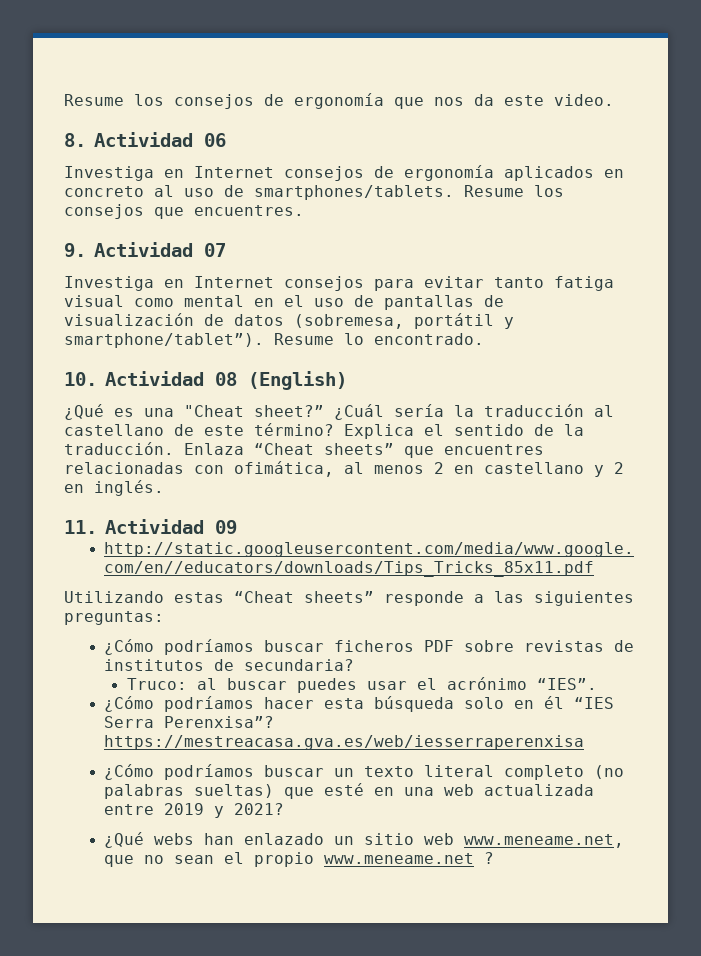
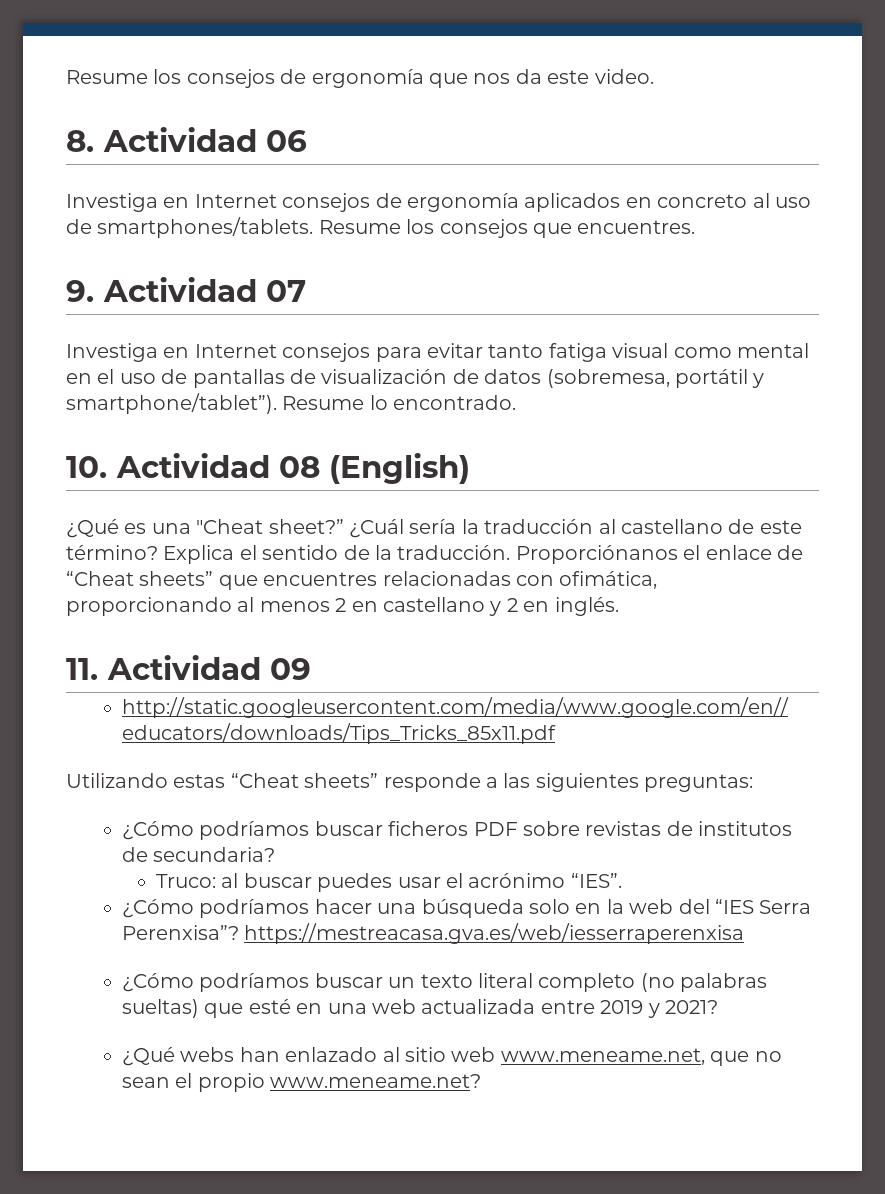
- Enlaza “Cheat sheets” que encuentres relacionadas con ofimática, al menos 2 en castellano y 2 en inglés.
+ Proporciónanos el enlace de “Cheat sheets” que encuentres relacionadas con ofimática, proporcionando al menos 2 en castellano y 2 en inglés.
- ¿Cómo podríamos hacer esta búsqueda solo en él “IES Serra Perenxisa”? https://mestreacasa.gva.es/web/iesserraperenxisa
+ ¿Cómo podríamos hacer una búsqueda solo en la web del “IES Serra Perenxisa”? https://mestreacasa.gva.es/web/iesserraperenxisa
- ¿Qué webs han enlazado un sitio web www.meneame.net, que no sean el propio www.meneame.net ?
+ ¿Qué webs han enlazado al sitio web www.meneame.net, que no sean el propio www.meneame.net?

